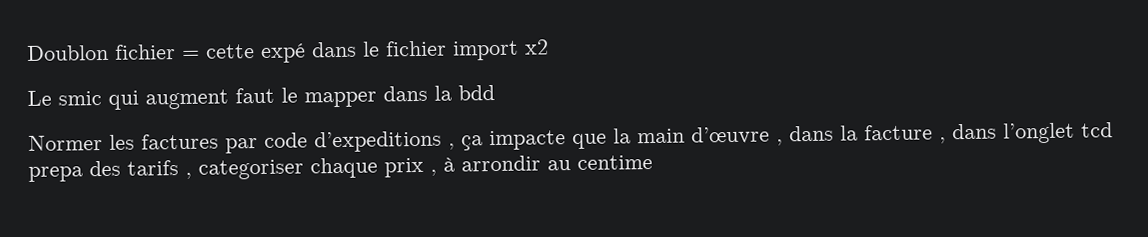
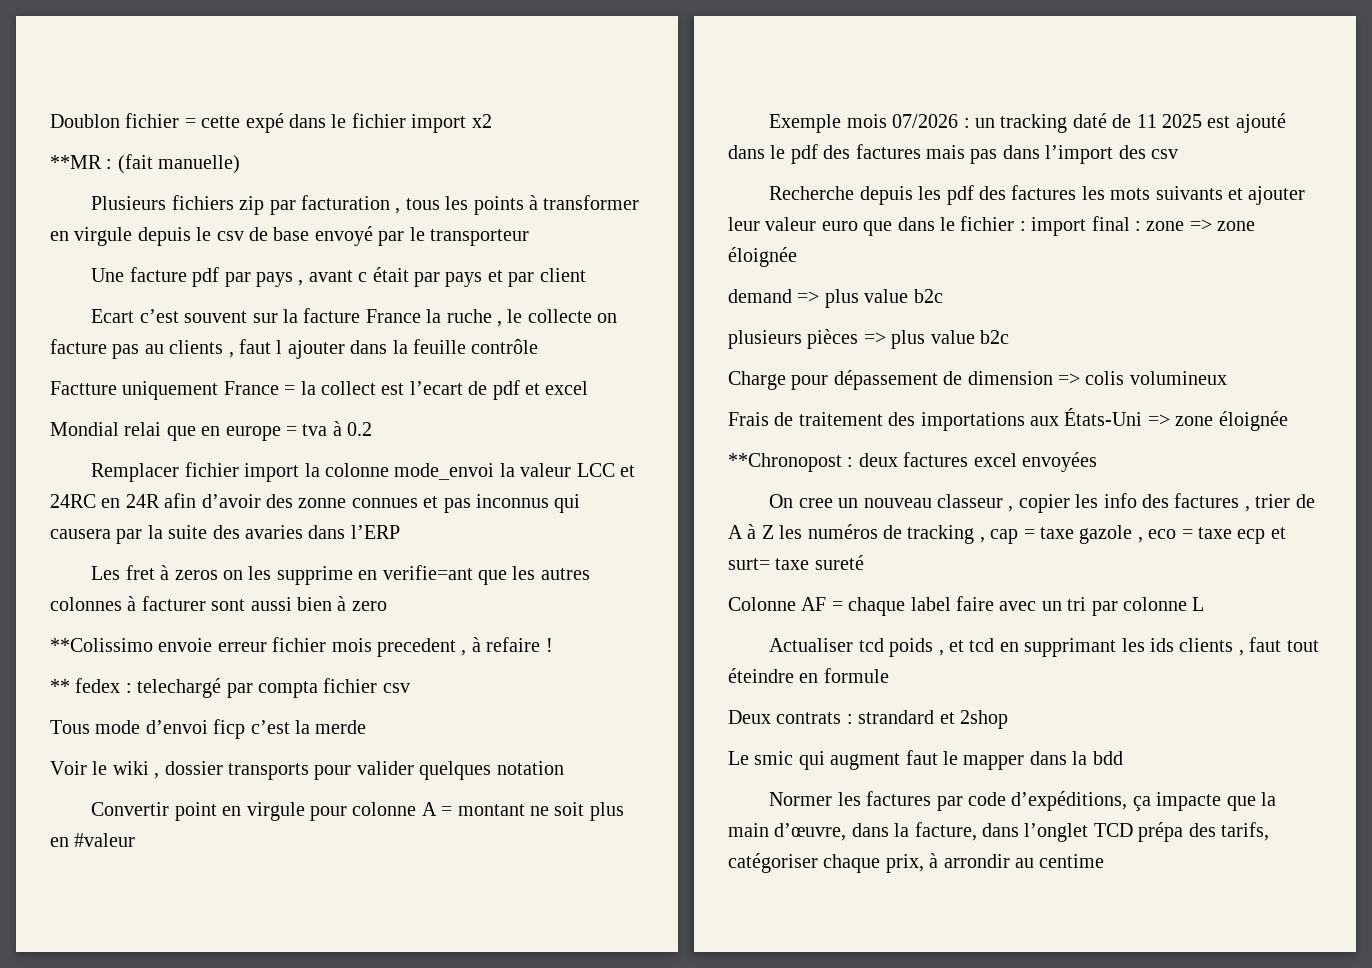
+ **MR : (fait manuelle)
+ Plusieurs fichiers zip par facturation , tous les points à transformer en virgule depuis le csv de base envoyé par le transporteur
+ Une facture pdf par pays , avant c était par pays et par client
+ Ecart c’est souvent sur la facture France la ruche , le collecte on facture pas au clients , faut l ajouter dans la feuille contrôle
+ Factture uniquement France = la collect est l’ecart de pdf et excel
+ Mondial relai que en europe = tva à 0.2
+ Remplacer fichier import la colonne mode_envoi la valeur LCC et 24RC en 24R afin d’avoir des zonne connues et pas inconnus qui causera par la suite des avaries dans l’ERP
+ Les fret à zeros on les supprime en verifie=ant que les autres colonnes à facturer sont aussi bien à zero
+ **Colissimo envoie erreur fichier mois precedent , à refaire !
+ ** fedex : telechargé par compta fichier csv
+ Tous mode d’envoi ficp c’est la merde
+ Voir le wiki , dossier transports pour valider quelques notation
+ Convertir point en virgule pour colonne A = montant ne soit plus en #valeur
+ Exemple mois 07/2026 : un tracking daté de 11 2025 est ajouté dans le pdf des factures mais pas dans l’import des csv
+ Recherche depuis les pdf des factures les mots suivants et ajouter leur valeur euro que dans le fichier : import final : zone => zone éloignée
+ demand => plus value b2c
+ plusieurs pièces => plus value b2c
+ Charge pour dépassement de dimension => colis volumineux
+ Frais de traitement des importations aux États-Uni => zone éloignée
+ **Chronopost : deux factures excel envoyées
+ On cree un nouveau classeur , copier les info des factures , trier de A à Z les numéros de tracking , cap = taxe gazole , eco = taxe ecp et surt= taxe sureté
+ Colonne AF = chaque label faire avec un tri par colonne L
+ Actualiser tcd poids , et tcd en supprimant les ids clients , faut tout éteindre en formule
+ Deux contrats : strandard et 2shop
- Normer les factures par code d’expeditions , ça impacte que la main d’œuvre , dans la facture , dans l’onglet tcd prepa des tarifs , categoriser chaque prix , à arrondir au centime
+ Normer les factures par code d’expéditions, ça impacte que la main d’œuvre, dans la facture, dans l’onglet TCD prépa des tarifs, catégoriser chaque prix, à arrondir au centime

